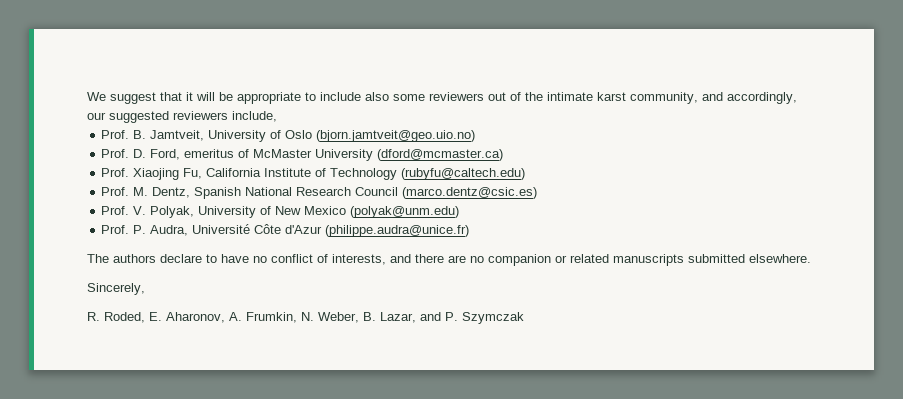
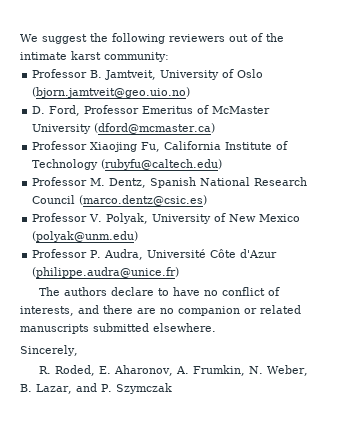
- We suggest that it will be appropriate to include also some reviewers out of the intimate karst community, and accordingly, our suggested reviewers include,
- Prof. B. Jamtveit, University of Oslo (bjorn.jamtveit@geo.uio.no)
+ We suggest the following reviewers out of the intimate karst community:
+ Professor B. Jamtveit, University of Oslo (bjorn.jamtveit@geo.uio.no)
- Prof. D. Ford, emeritus of McMaster University (dford@mcmaster.ca)
+ D. Ford, Professor Emeritus of McMaster University (dford@mcmaster.ca)
- Prof. Xiaojing Fu, California Institute of Technology (rubyfu@caltech.edu)
+ Professor Xiaojing Fu, California Institute of Technology (rubyfu@caltech.edu)
- Prof. M. Dentz, Spanish National Research Council (marco.dentz@csic.es)
+ Professor M. Dentz, Spanish National Research Council (marco.dentz@csic.es)
- Prof. V. Polyak, University of New Mexico (polyak@unm.edu)
+ Professor V. Polyak, University of New Mexico (polyak@unm.edu)
- Prof. P. Audra, Université Côte d'Azur (philippe.audra@unice.fr)
+ Professor P. Audra, Université Côte d'Azur (philippe.audra@unice.fr)

